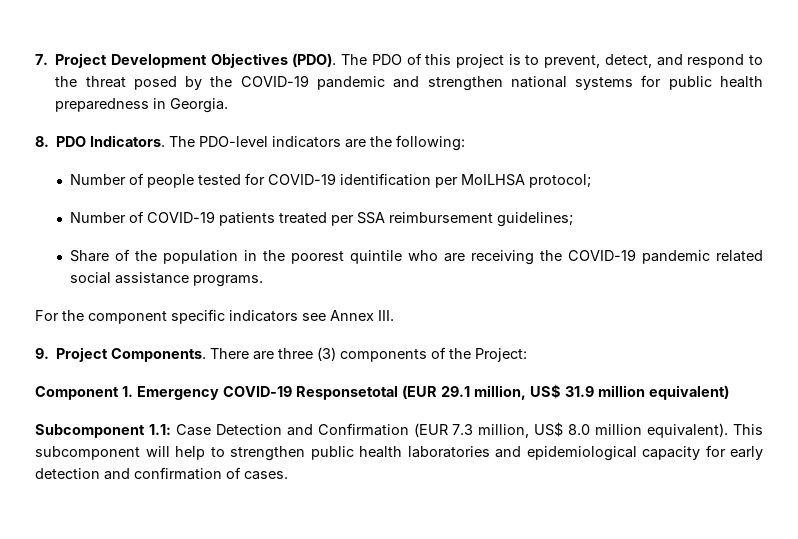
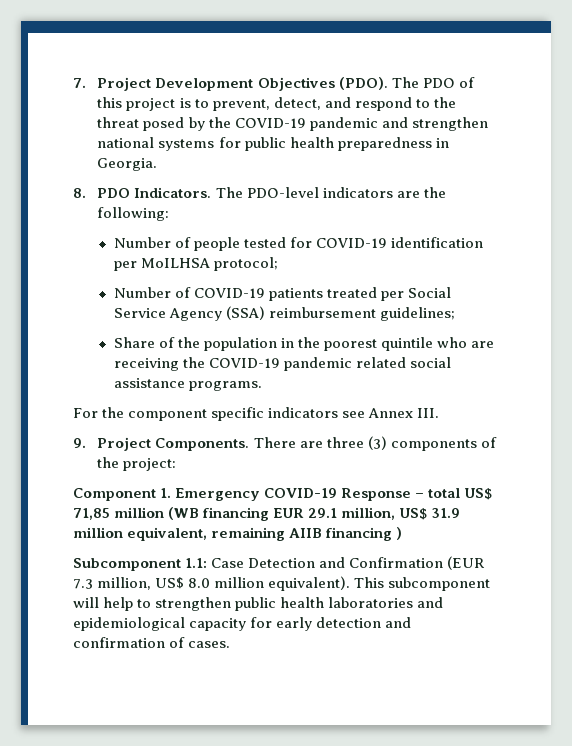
- Number of COVID-19 patients treated per SSA reimbursement guidelines;
+ Number of COVID-19 patients treated per Social Service Agency (SSA) reimbursement guidelines;
- There are three (3) components of the Project:
+ There are three (3) components of the project:
- Component 1. Emergency COVID-19 Responsetotal (EUR 29.1 million, US$ 31.9 million equivalent)
+ Component 1. Emergency COVID-19 Response – total US$ 71,85 million (WB financing EUR 29.1 million, US$ 31.9 million equivalent, remaining AIIB financing )

